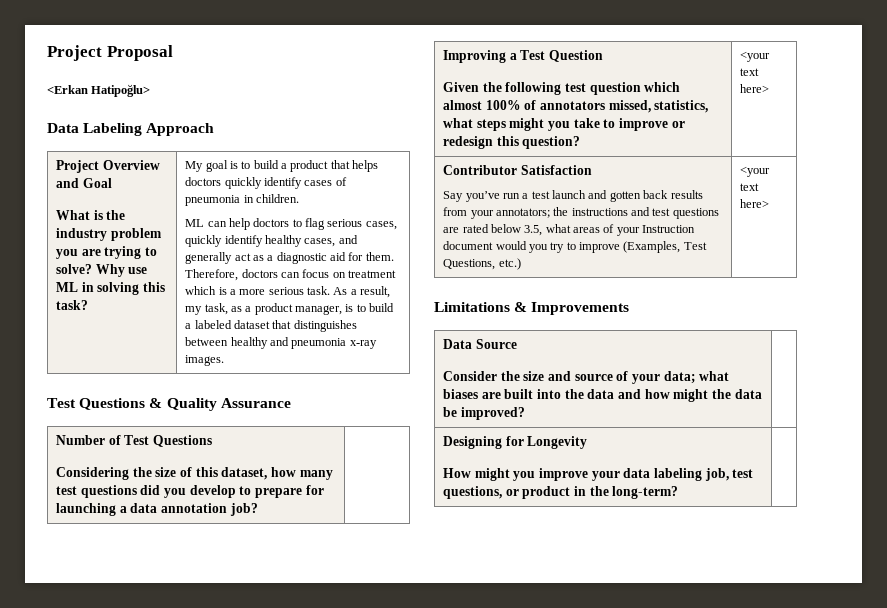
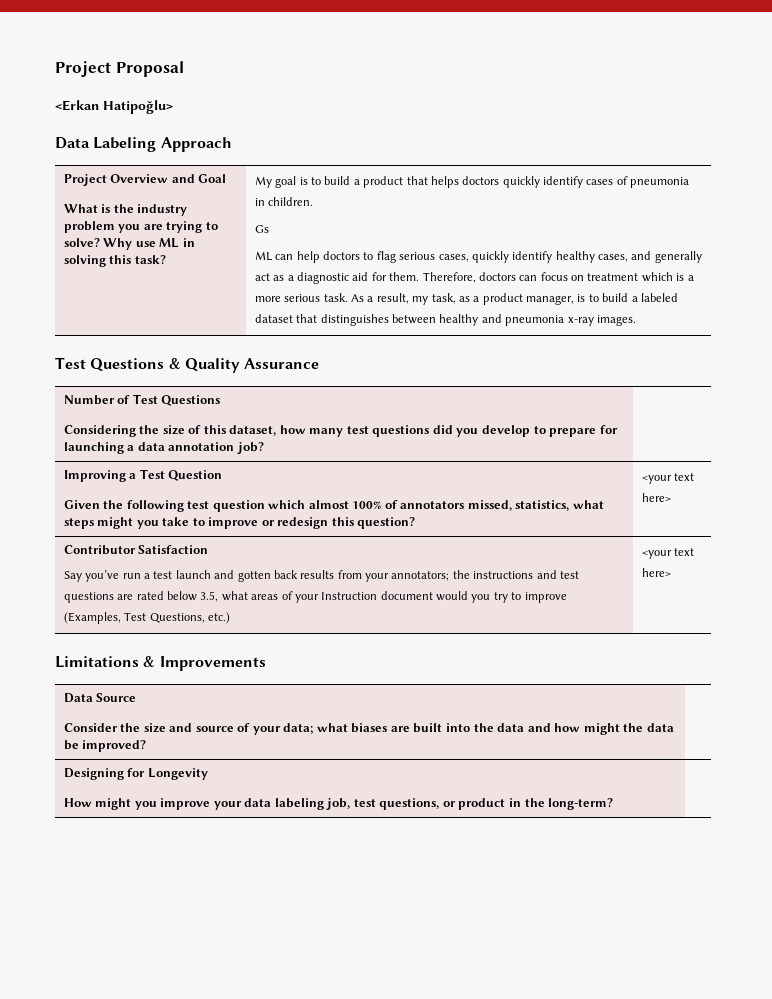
+ Gs

